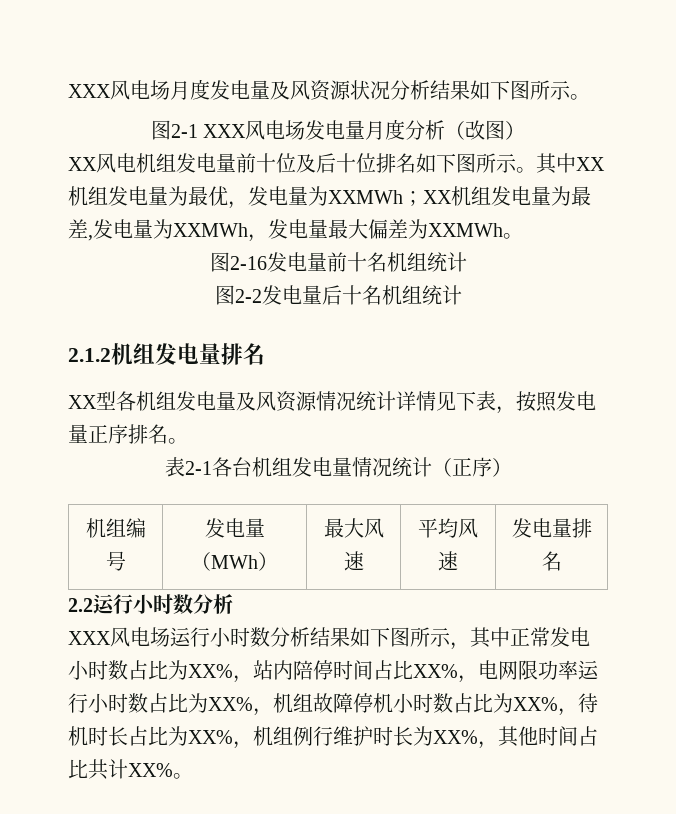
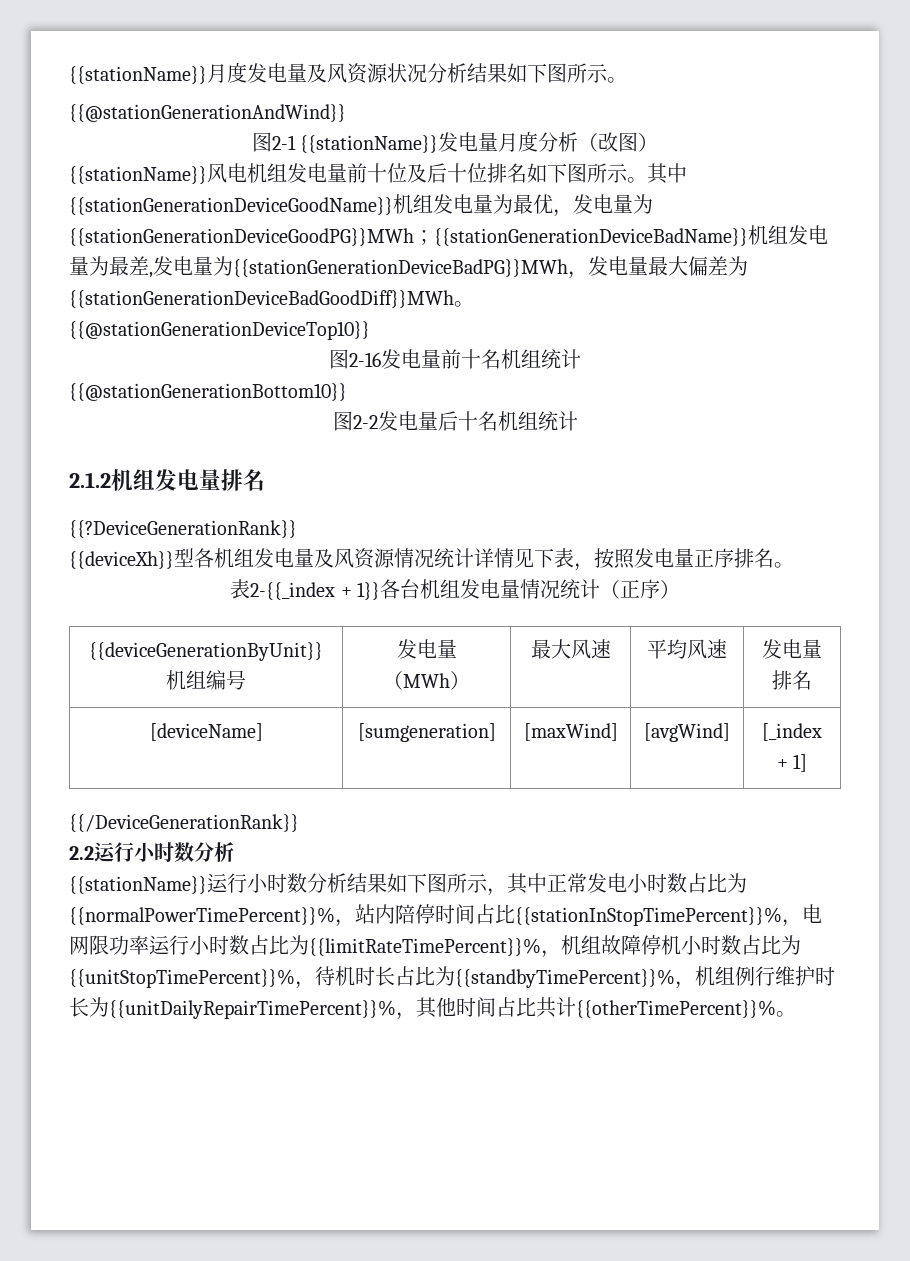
- XXX风电场月度发电量及风资源状况分析结果如下图所示。
+ {{stationName}}月度发电量及风资源状况分析结果如下图所示。
+ {{@stationGenerationAndWind}}
- 图2-1 XXX风电场发电量月度分析（改图）
+ 图2-1 {{stationName}}发电量月度分析（改图）
- XX风电机组发电量前十位及后十位排名如下图所示。
+ {{stationName}}风电机组发电量前十位及后十位排名如下图所示。
- 其中XX机组发电量为最优，发电量为XXMWh；XX机组发电量为最差,发电量为XXMWh，发电量最大偏差为XXMWh。
+ 其中{{stationGenerationDeviceGoodName}}机组发电量为最优，发电量为{{stationGenerationDeviceGoodPG}}MWh；{{stationGenerationDeviceBadName}}机组发电量为最差,发电量为{{stationGenerationDeviceBadPG}}MWh，发电量最大偏差为{{stationGenerationDeviceBadGoodDiff}}MWh。
+ {{@stationGenerationDeviceTop10}}
+ {{@stationGenerationBottom10}}
- XX型各机组发电量及风资源情况统计详情见下表，按照发电量正序排名。
+ {{?DeviceGenerationRank}}
+ {{deviceXh}}型各机组发电量及风资源情况统计详情见下表，按照发电量正序排名。
- 表2-1各台机组发电量情况统计（正序）
+ 表2-{{_index + 1}}各台机组发电量情况统计（正序）
- 机组编号 | 发电量（MWh） | 最大风速 | 平均风速 | 发电量排名
+ {{deviceGenerationByUnit}}机组编号 | 发电量（MWh） | 最大风速 | 平均风速 | 发电量排名
+ [deviceName] | [sumgeneration] | [maxWind] | [avgWind] | [_index + 1]
+ {{/DeviceGenerationRank}}
- XXX风电场运行小时数分析结果如下图所示，其中正常发电小时数占比为XX%，站内陪停时间占比XX%，电网限功率运行小时数占比为XX%，机组故障停机小时数占比为XX%，待机时长占比为XX%，机组例行维护时长为XX%，其他时间占比共计XX%。
+ {{stationName}}运行小时数分析结果如下图所示，其中正常发电小时数占比为{{normalPowerTimePercent}}%，站内陪停时间占比{{stationInStopTimePercent}}%，电网限功率运行小时数占比为{{limitRateTimePercent}}%，机组故障停机小时数占比为{{unitStopTimePercent}}%，待机时长占比为{{standbyTimePercent}}%，机组例行维护时长为{{unitDailyRepairTimePercent}}%，其他时间占比共计{{otherTimePercent}}%。

